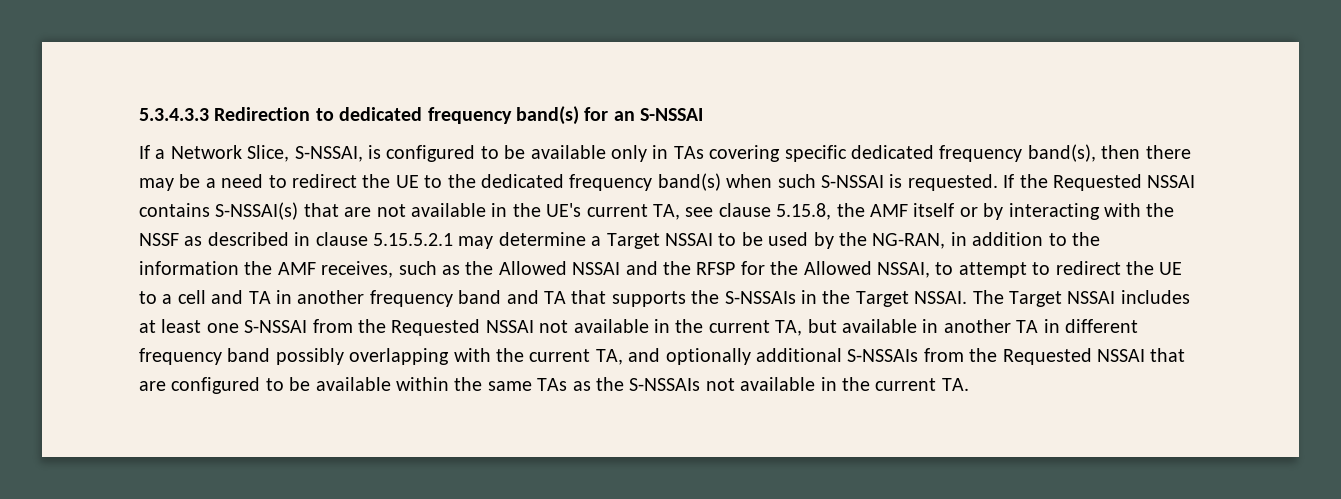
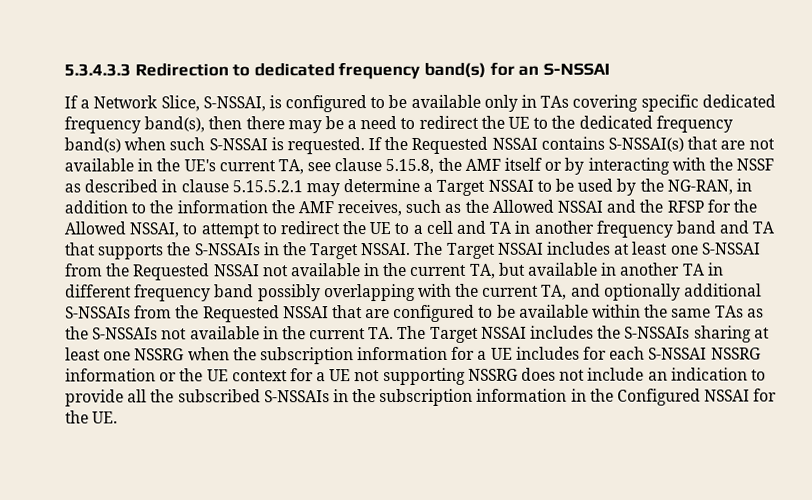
- The Target NSSAI includes at least one S-NSSAI from the Requested NSSAI not available in the current TA, but available in another TA in different frequency band possibly overlapping with the current TA, and optionally additional S-NSSAIs from the Requested NSSAI that are configured to be available within the same TAs as the S-NSSAIs not available in the current TA.
+ The Target NSSAI includes at least one S-NSSAI from the Requested NSSAI not available in the current TA, but available in another TA in different frequency band possibly overlapping with the current TA, and optionally additional S-NSSAIs from the Requested NSSAI that are configured to be available within the same TAs as the S-NSSAIs not available in the current TA. The Target NSSAI includes the S-NSSAIs sharing at least one NSSRG when the subscription information for a UE includes for each S-NSSAI NSSRG information or the UE context for a UE not supporting NSSRG does not include an indication to provide all the subscribed S-NSSAIs in the subscription information in the Configured NSSAI for the UE.

